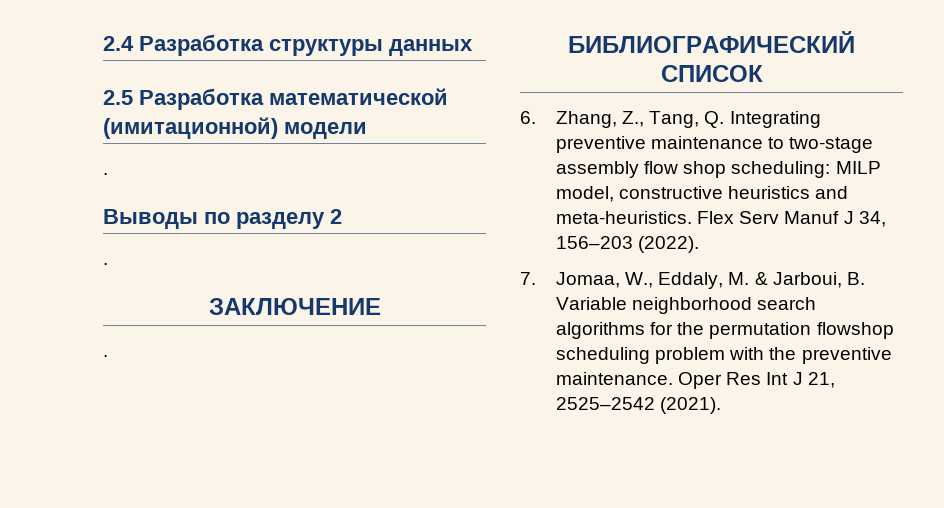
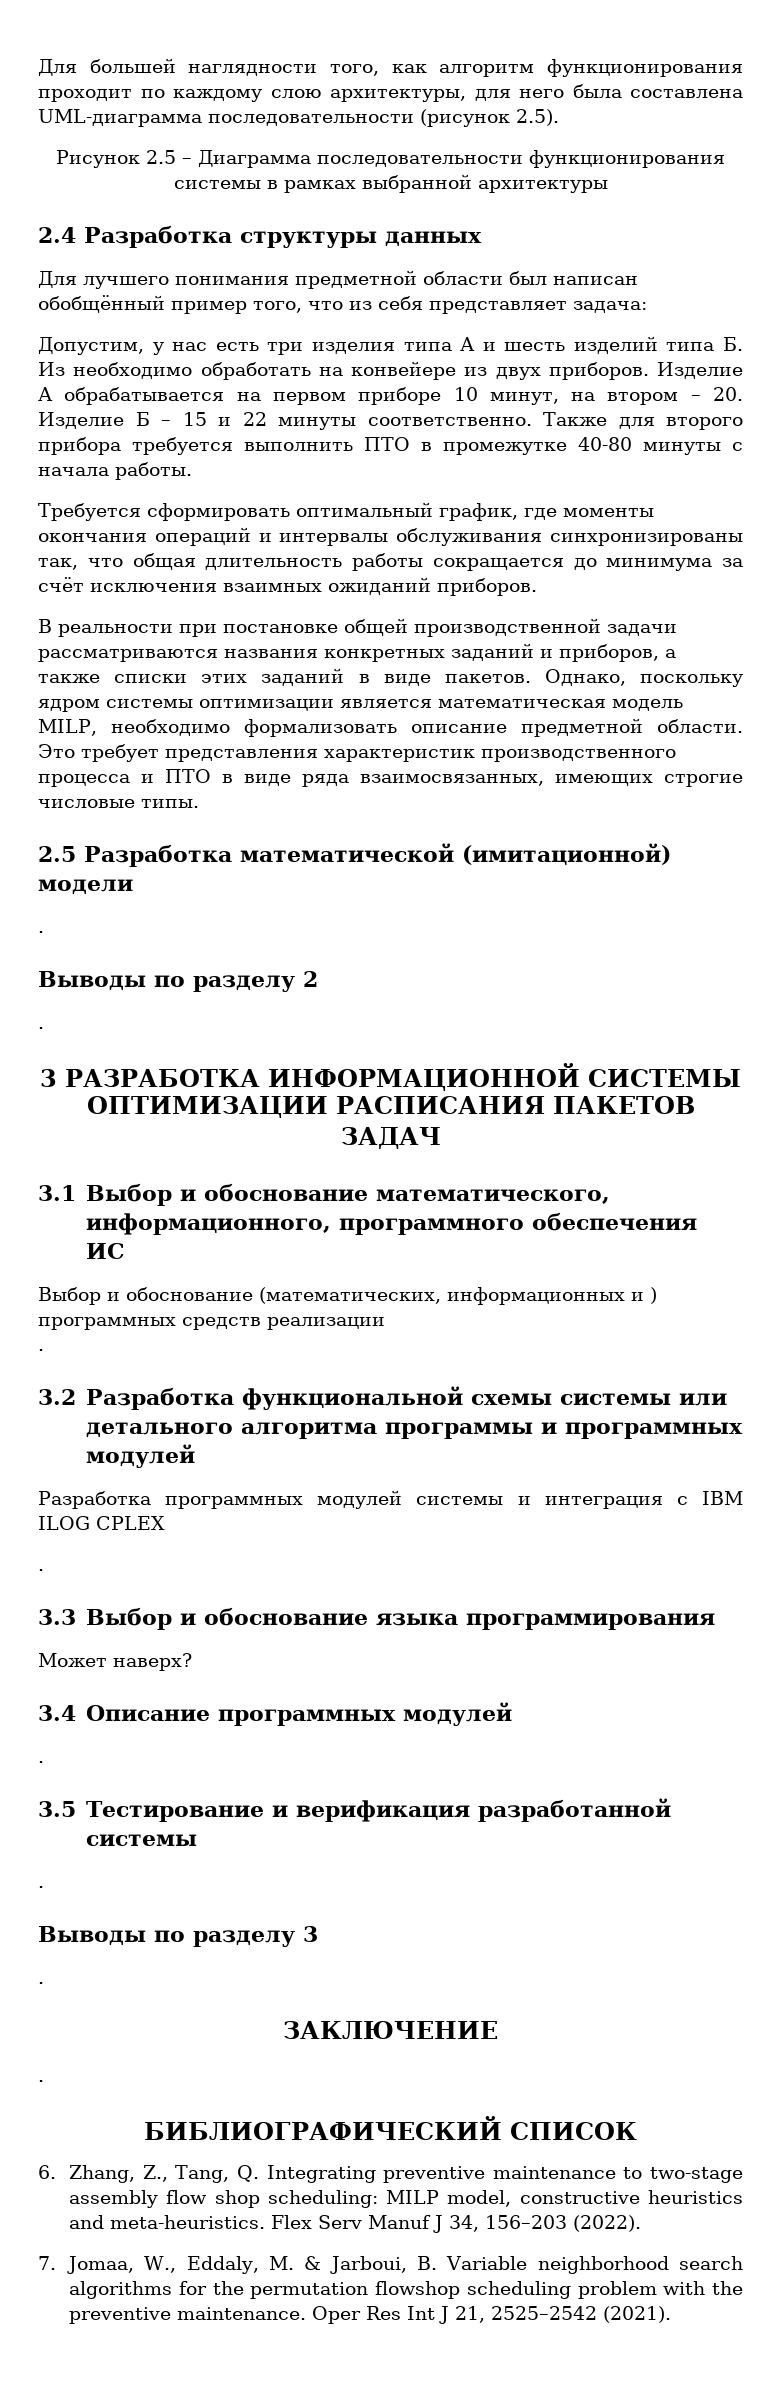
+ Для большей наглядности того, как алгоритм функционирования проходит по каждому слою архитектуры, для него была составлена UML-диаграмма последовательности (рисунок 2.5).
+ Рисунок 2.5 – Диаграмма последовательности функционирования системы в рамках выбранной архитектуры
  2.4 Разработка структуры данных
+ Для лучшего понимания предметной области был написан обобщённый пример того, что из себя представляет задача:
+ Допустим, у нас есть три изделия типа А и шесть изделий типа Б. Из необходимо обработать на конвейере из двух приборов. Изделие А обрабатывается на первом приборе 10 минут, на втором – 20. Изделие Б – 15 и 22 минуты соответственно. Также для второго прибора требуется выполнить ПТО в промежутке 40-80 минуты с начала работы.
+ Требуется сформировать оптимальный график, где моменты окончания операций и интервалы обслуживания синхронизированы так, что общая длительность работы сокращается до минимума за счёт исключения взаимных ожиданий приборов.
+ В реальности при постановке общей производственной задачи рассматриваются названия конкретных заданий и приборов, а также списки этих заданий в виде пакетов. Однако, поскольку ядром системы оптимизации является математическая модель MILP, необходимо формализовать описание предметной области. Это требует представления характеристик производственного процесса и ПТО в виде ряда взаимосвязанных, имеющих строгие числовые типы.
+ 3 РАЗРАБОТКА ИНФОРМАЦИОННОЙ СИСТЕМЫ ОПТИМИЗАЦИИ РАСПИСАНИЯ ПАКЕТОВ ЗАДАЧ
+ 3.1 Выбор и обоснование математического, информационного, программного обеспечения ИС
+ Выбор и обоснование (математических, информационных и ) программных средств реализации
+ .
+ 3.2 Разработка функциональной схемы системы или детального алгоритма программы и программных модулей
+ Разработка программных модулей системы и интеграция с IBM ILOG CPLEX
+ .
+ 3.3 Выбор и обоснование языка программирования
+ Может наверх?
+ 3.4 Описание программных модулей
+ .
+ 3.5 Тестирование и верификация разработанной системы
+ .
+ Выводы по разделу 3
+ .

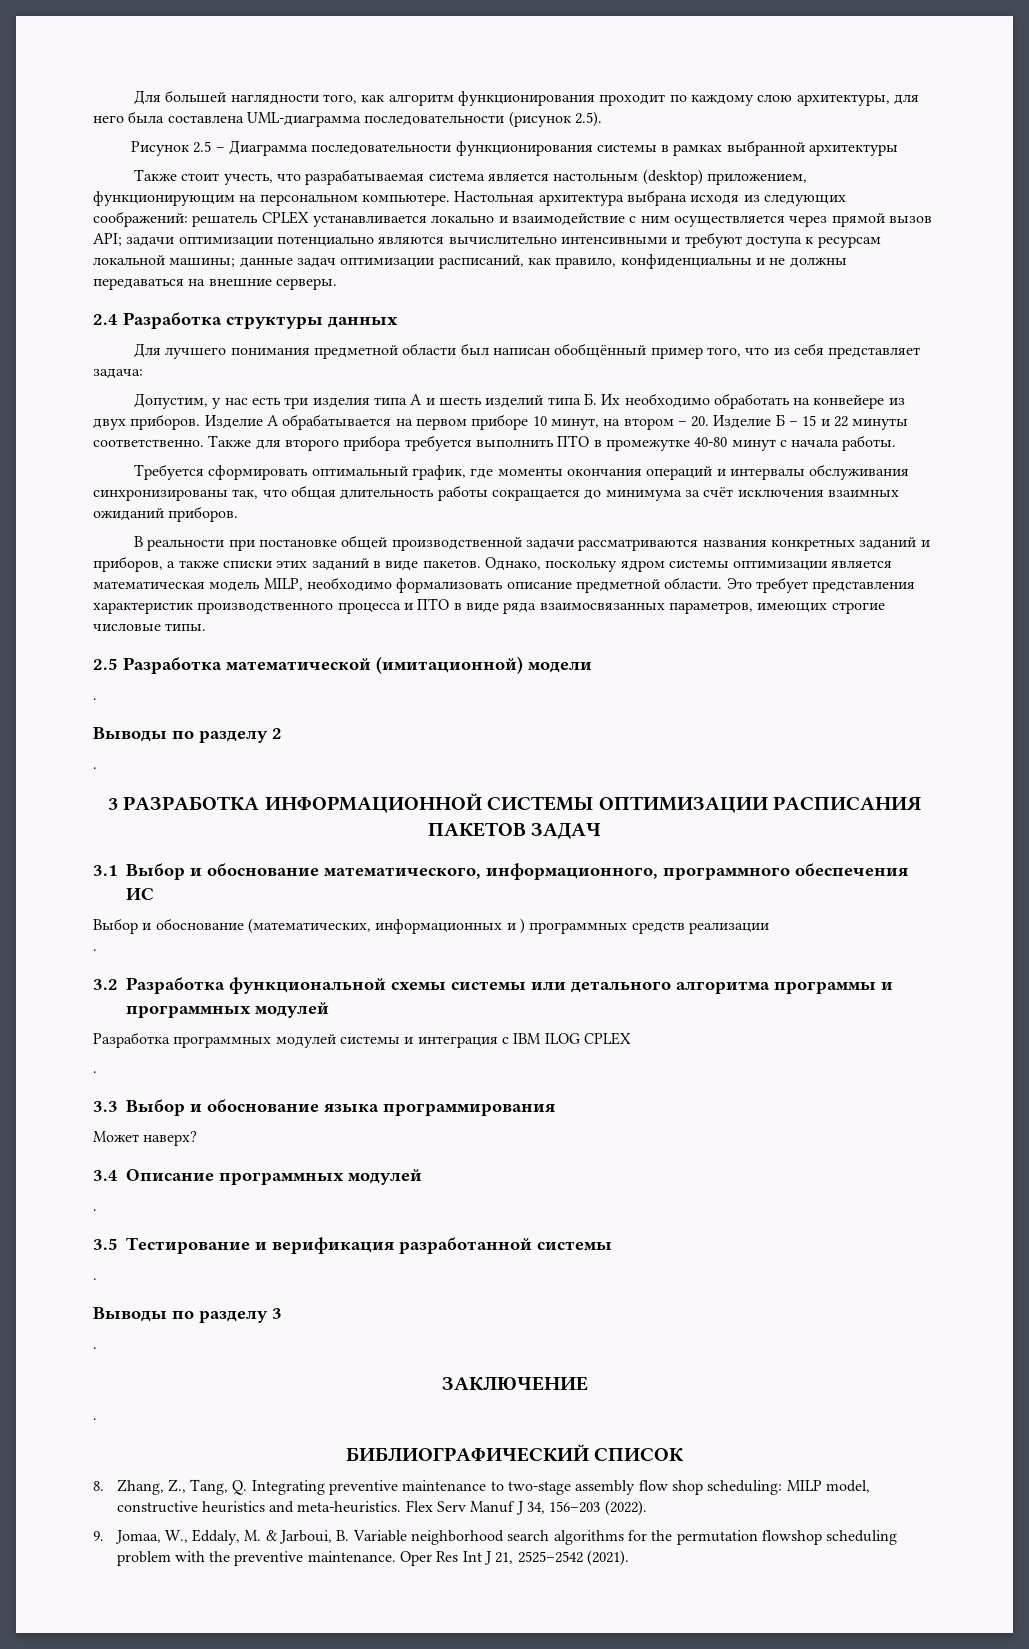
+ Также стоит учесть, что разрабатываемая система является настольным (desktop) приложением, функционирующим на персональном компьютере. Настольная архитектура выбрана исходя из следующих соображений: решатель CPLEX устанавливается локально и взаимодействие с ним осуществляется через прямой вызов API; задачи оптимизации потенциально являются вычислительно интенсивными и требуют доступа к ресурсам локальной машины; данные задач оптимизации расписаний, как правило, конфиденциальны и не должны передаваться на внешние серверы.
- Допустим, у нас есть три изделия типа А и шесть изделий типа Б. Из необходимо обработать на конвейере из двух приборов.
+ Допустим, у нас есть три изделия типа А и шесть изделий типа Б. Их необходимо обработать на конвейере из двух приборов.
- Также для второго прибора требуется выполнить ПТО в промежутке 40-80 минуты с начала работы.
+ Также для второго прибора требуется выполнить ПТО в промежутке 40-80 минут с начала работы.
- Это требует представления характеристик производственного процесса и ПТО в виде ряда взаимосвязанных, имеющих строгие числовые типы.
+ Это требует представления характеристик производственного процесса и ПТО в виде ряда взаимосвязанных параметров, имеющих строгие числовые типы.
- 6. Zhang, Z., Tang, Q. Integrating preventive maintenance to two-stage assembly flow shop scheduling: MILP model, constructive heuristics and meta-heuristics.
+ 8. Zhang, Z., Tang, Q. Integrating preventive maintenance to two-stage assembly flow shop scheduling: MILP model, constructive heuristics and meta-heuristics.
- 7. Jomaa, W., Eddaly, M. & Jarboui, B. Variable neighborhood search algorithms for the permutation flowshop scheduling problem with the preventive maintenance.
+ 9. Jomaa, W., Eddaly, M. & Jarboui, B. Variable neighborhood search algorithms for the permutation flowshop scheduling problem with the preventive maintenance.

